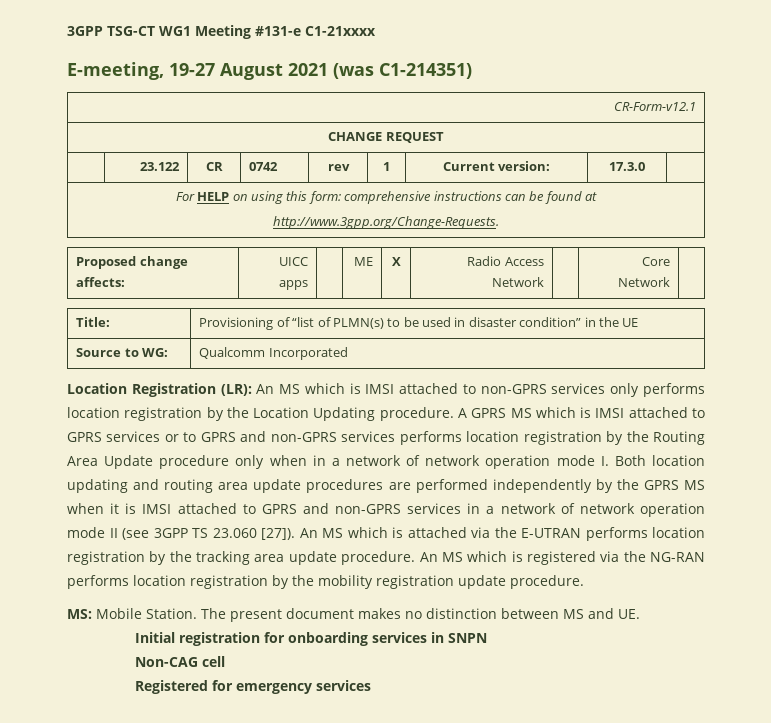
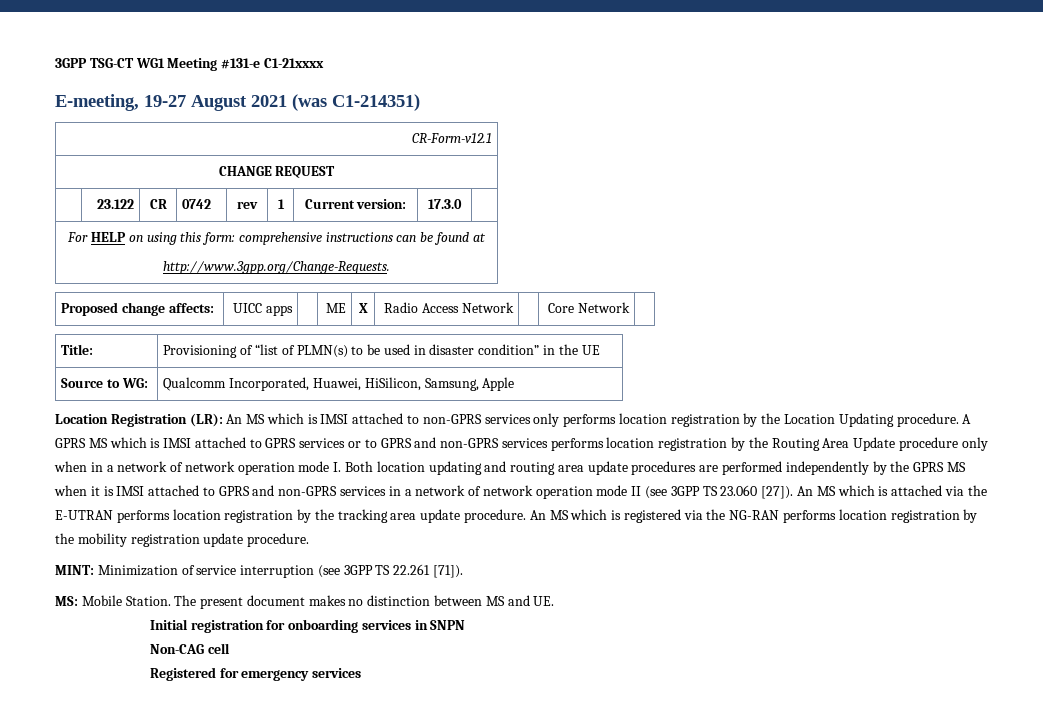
- Source to WG: | Qualcomm Incorporated
+ Source to WG: | Qualcomm Incorporated, Huawei, HiSilicon, Samsung, Apple
+ MINT: Minimization of service interruption (see 3GPP TS 22.261 [71]).

